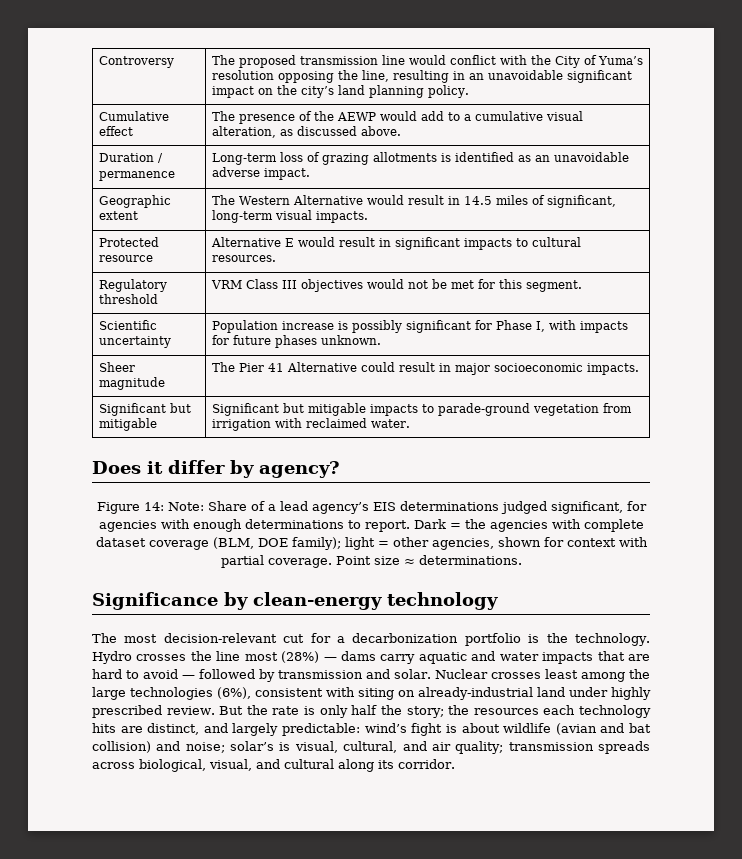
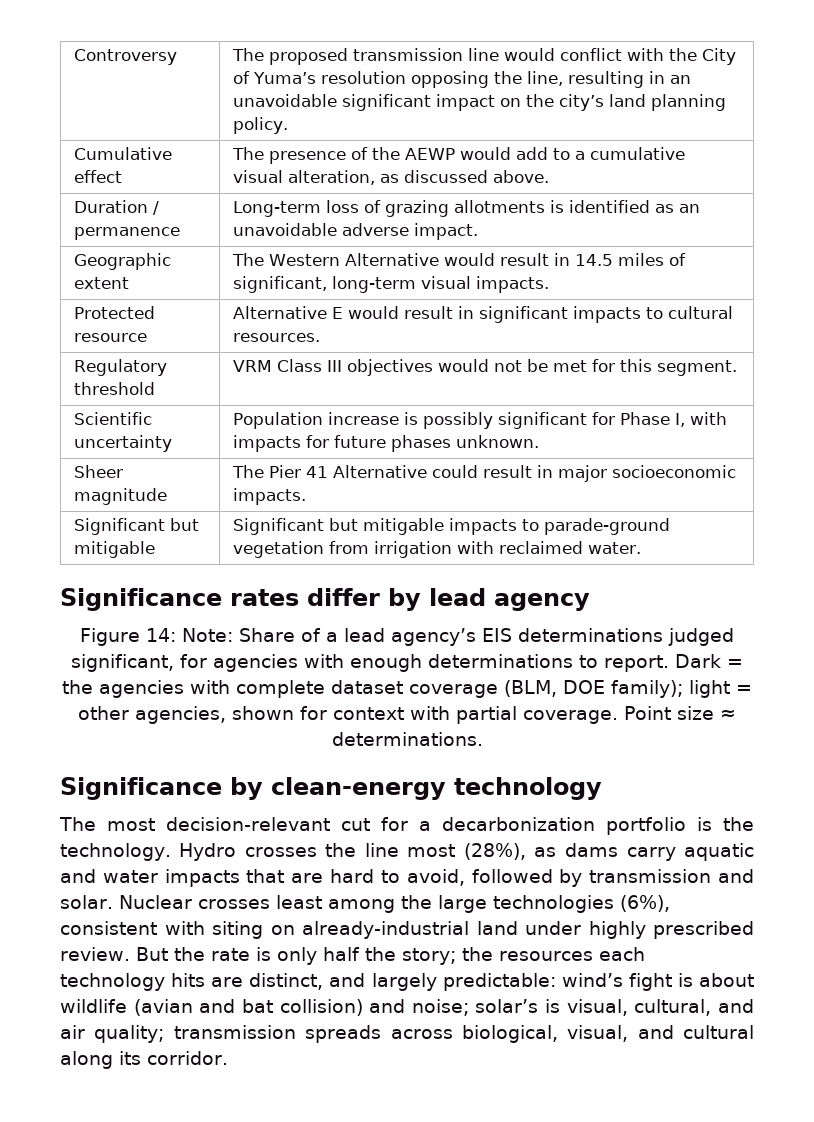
- Does it differ by agency?
+ Significance rates differ by lead agency
- Hydro crosses the line most (28%) — dams carry aquatic and water impacts that are hard to avoid — followed by transmission and solar.
+ Hydro crosses the line most (28%), as dams carry aquatic and water impacts that are hard to avoid, followed by transmission and solar.

